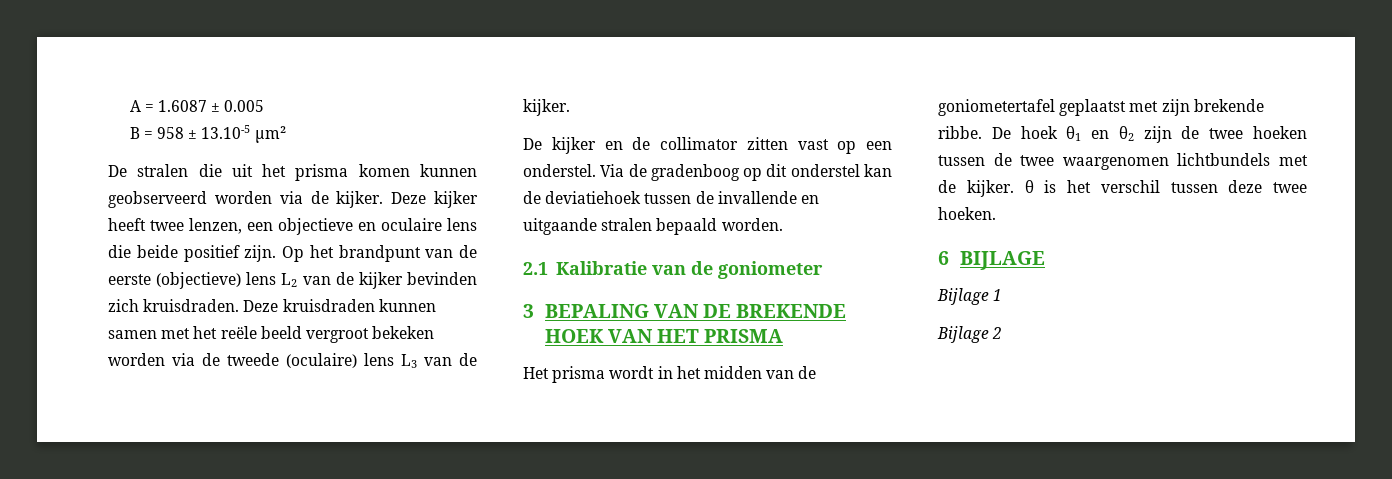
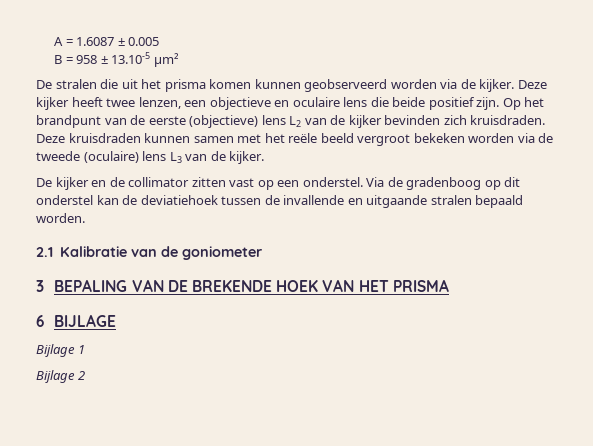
- Het prisma wordt in het midden van de goniometertafel geplaatst met zijn brekende ribbe. De hoek θ1 en θ2 zijn de twee hoeken tussen de twee waargenomen lichtbundels met de kijker. θ is het verschil tussen deze twee hoeken.

